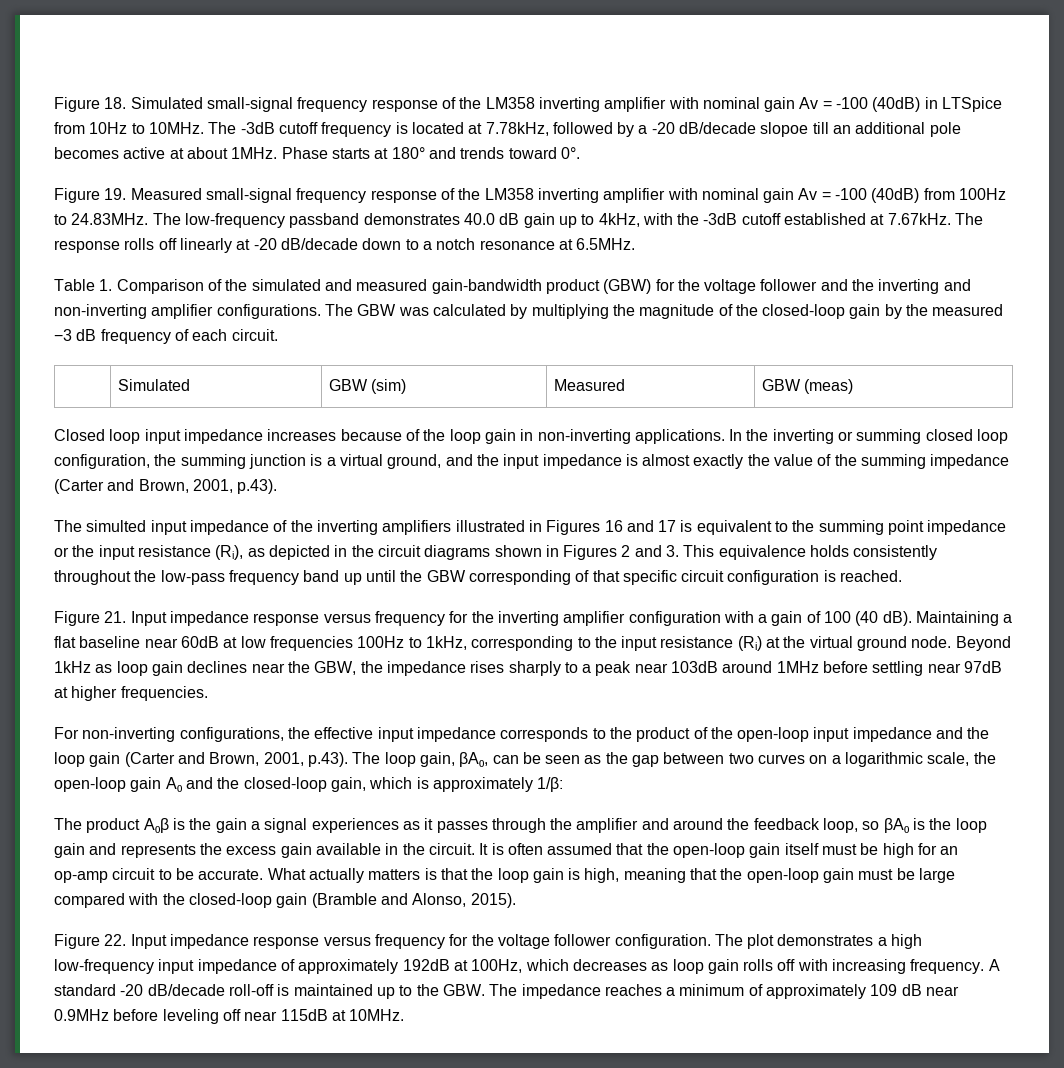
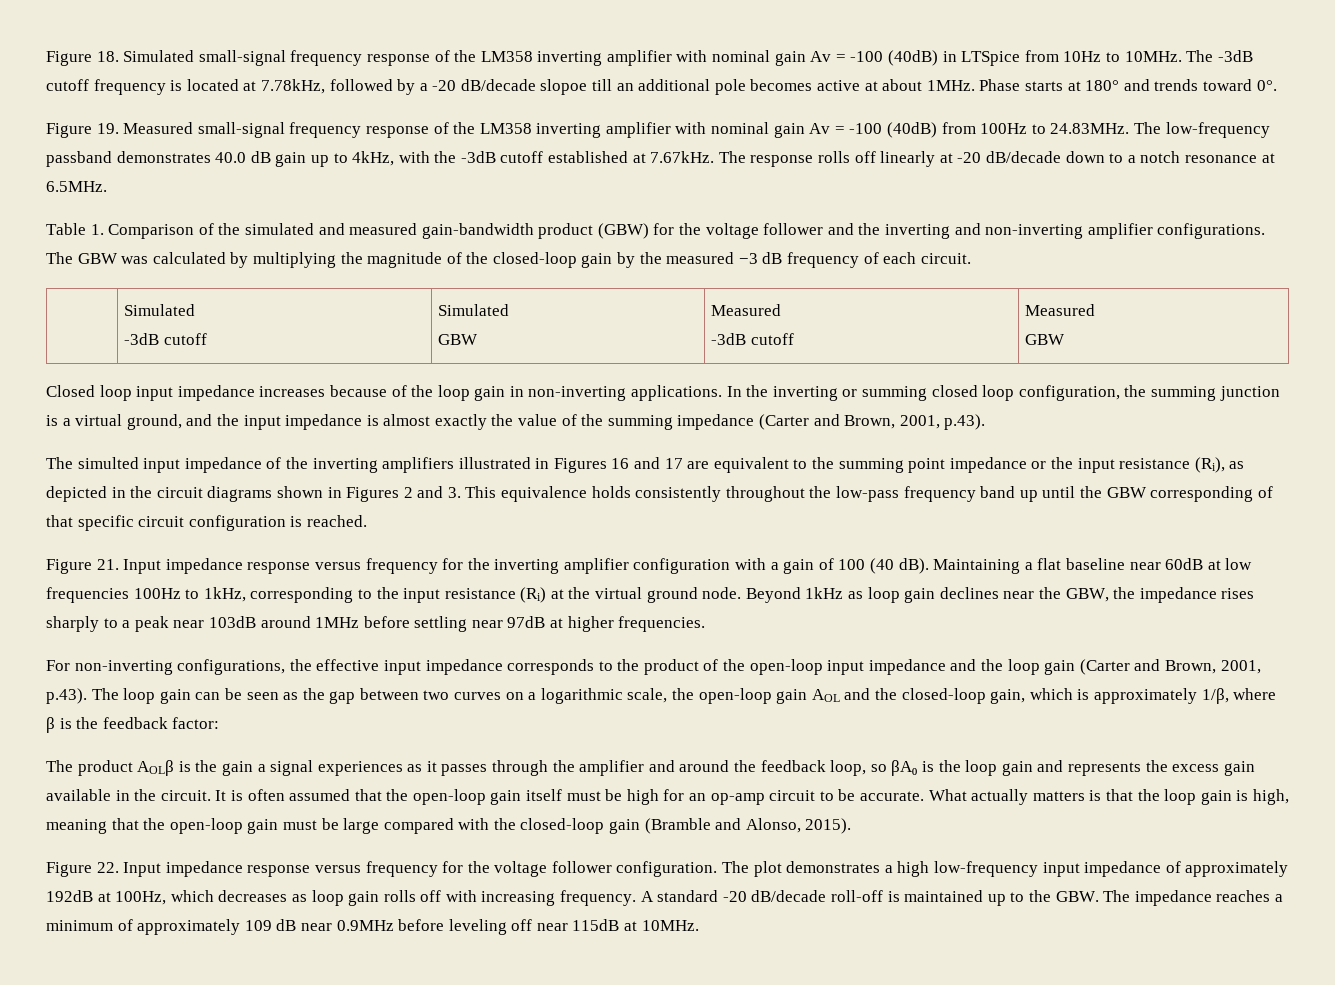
  The GBW was calculated by multiplying the magnitude of the closed-loop gain by the measured −3 dB frequency of each circuit.
- | Simulated | GBW (sim) | Measured | GBW (meas)
+ | Simulated
+ -3dB cutoff | Simulated
+ GBW | Measured
+ -3dB cutoff | Measured
+ GBW
- The simulted input impedance of the inverting amplifiers illustrated in Figures 16 and 17 is equivalent to the summing point impedance or the input resistance (Ri), as depicted in the circuit diagrams shown in Figures 2 and 3. This equivalence holds consistently throughout the low-pass frequency band up until the GBW corresponding of that specific circuit configuration is reached.
+ The simulted input impedance of the inverting amplifiers illustrated in Figures 16 and 17 are equivalent to the summing point impedance or the input resistance (Ri), as depicted in the circuit diagrams shown in Figures 2 and 3. This equivalence holds consistently throughout the low-pass frequency band up until the GBW corresponding of that specific circuit configuration is reached.
- For non-inverting configurations, the effective input impedance corresponds to the product of the open-loop input impedance and the loop gain (Carter and Brown, 2001, p.43). The loop gain, βA₀, can be seen as the gap between two curves on a logarithmic scale, the open-loop gain A₀ and the closed-loop gain, which is approximately 1/β:
+ For non-inverting configurations, the effective input impedance corresponds to the product of the open-loop input impedance and the loop gain (Carter and Brown, 2001, p.43). The loop gain can be seen as the gap between two curves on a logarithmic scale, the open-loop gain AOL and the closed-loop gain, which is approximately 1/β, where β is the feedback factor:
- The product A₀β is the gain a signal experiences as it passes through the amplifier and around the feedback loop, so βA₀ is the loop gain and represents the excess gain available in the circuit.
+ The product AOLβ is the gain a signal experiences as it passes through the amplifier and around the feedback loop, so βA₀ is the loop gain and represents the excess gain available in the circuit.

